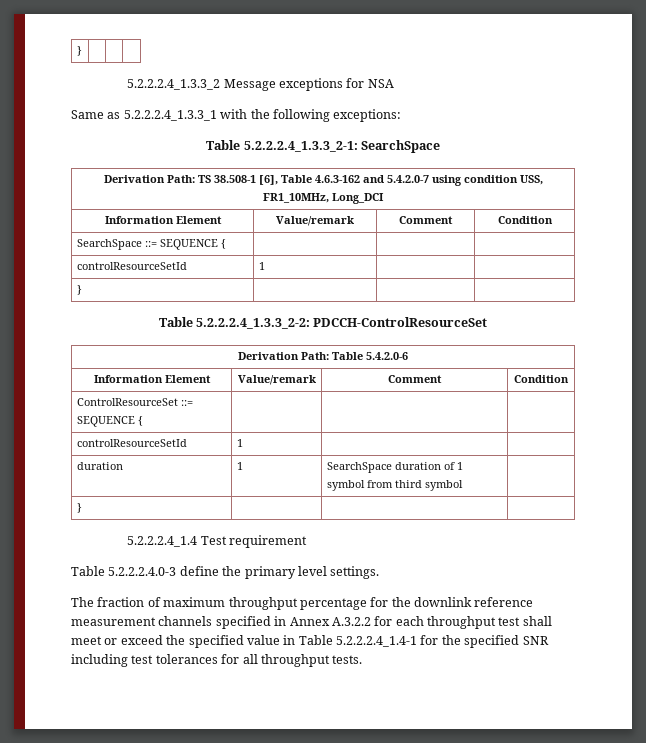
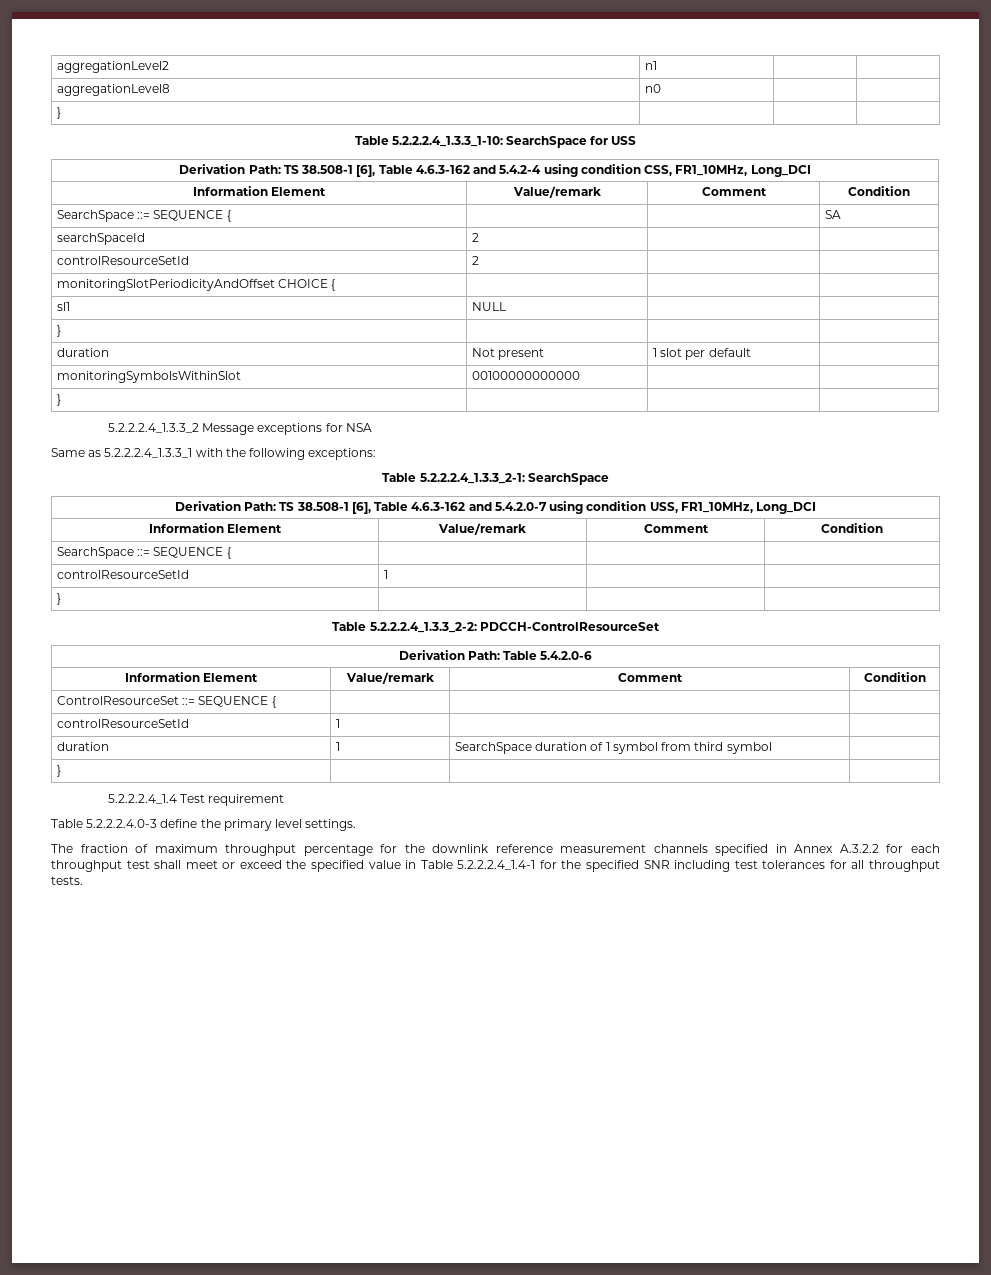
+ aggregationLevel2 | n1 | |
+ aggregationLevel8 | n0 | |
+ } | | |
+ Table 5.2.2.2.4_1.3.3_1-10: SearchSpace for USS
+ Derivation Path: TS 38.508-1 [6], Table 4.6.3-162 and 5.4.2-4 using condition CSS, FR1_10MHz, Long_DCI
+ Information Element | Value/remark | Comment | Condition
+ SearchSpace ::= SEQUENCE { | | | SA
+ searchSpaceId | 2 | |
+ controlResourceSetId | 2 | |
+ monitoringSlotPeriodicityAndOffset CHOICE { | | |
+ sl1 | NULL | |
+ } | | |
+ duration | Not present | 1 slot per default |
+ monitoringSymbolsWithinSlot | 00100000000000 | |

